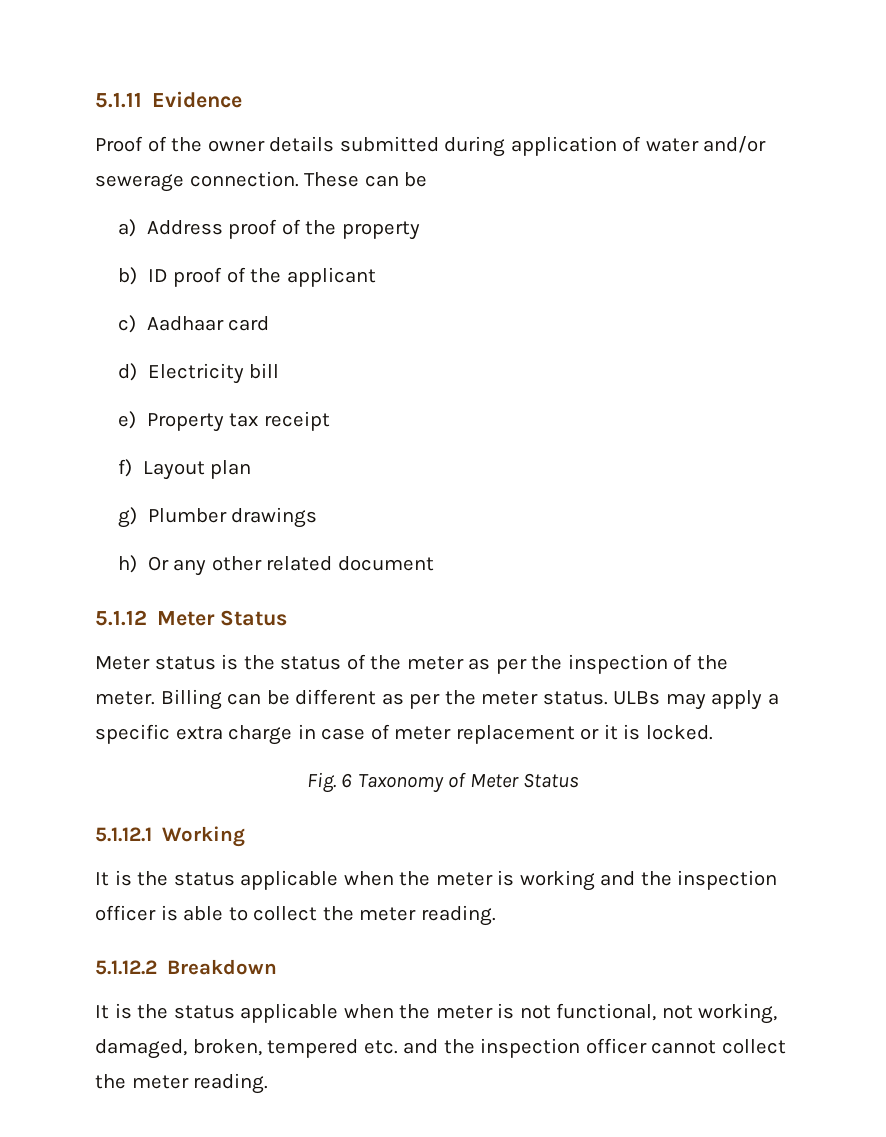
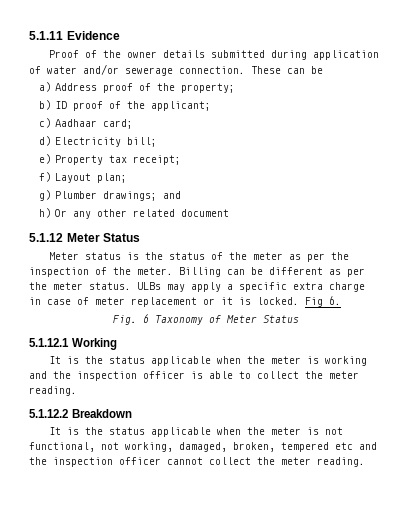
- a) Address proof of the property
+ a) Address proof of the property;
- b) ID proof of the applicant
+ b) ID proof of the applicant;
- c) Aadhaar card
+ c) Aadhaar card;
- d) Electricity bill
+ d) Electricity bill;
- e) Property tax receipt
+ e) Property tax receipt;
- f) Layout plan
+ f) Layout plan;
- g) Plumber drawings
+ g) Plumber drawings; and
+ Fig 6.
- It is the status applicable when the meter is not functional, not working, damaged, broken, tempered etc. and the inspection officer cannot collect the meter reading.
+ It is the status applicable when the meter is not functional, not working, damaged, broken, tempered etc and the inspection officer cannot collect the meter reading.

